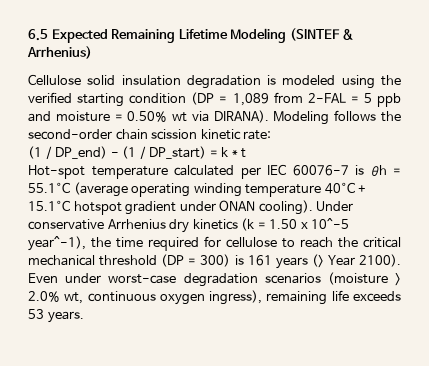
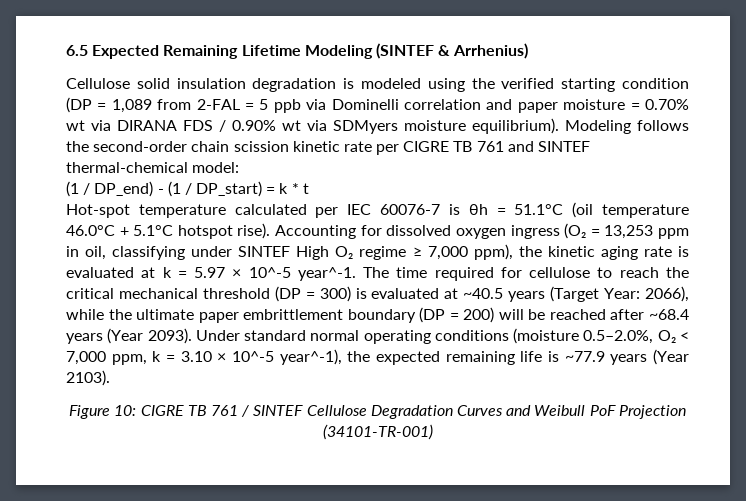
- Cellulose solid insulation degradation is modeled using the verified starting condition (DP = 1,089 from 2-FAL = 5 ppb and moisture = 0.50% wt via DIRANA).
+ Cellulose solid insulation degradation is modeled using the verified starting condition (DP = 1,089 from 2-FAL = 5 ppb via Dominelli correlation and paper moisture = 0.70% wt via DIRANA FDS / 0.90% wt via SDMyers moisture equilibrium).
- Modeling follows the second-order chain scission kinetic rate:
+ Modeling follows the second-order chain scission kinetic rate per CIGRE TB 761 and SINTEF thermal-chemical model:
- Hot-spot temperature calculated per IEC 60076-7 is θh = 55.1°C (average operating winding temperature 40°C + 15.1°C hotspot gradient under ONAN cooling). Under conservative Arrhenius dry kinetics (k = 1.50 x 10^-5 year^-1), the time required for cellulose to reach the critical mechanical threshold (DP = 300) is 161 years (> Year 2100). Even under worst-case degradation scenarios (moisture > 2.0% wt, continuous oxygen ingress), remaining life exceeds 53 years.
+ Hot-spot temperature calculated per IEC 60076-7 is θh = 51.1°C (oil temperature 46.0°C + 5.1°C hotspot rise). Accounting for dissolved oxygen ingress (O₂ = 13,253 ppm in oil, classifying under SINTEF High O₂ regime ≥ 7,000 ppm), the kinetic aging rate is evaluated at k = 5.97 × 10^-5 year^-1. The time required for cellulose to reach the critical mechanical threshold (DP = 300) is evaluated at ~40.5 years (Target Year: 2066), while the ultimate paper embrittlement boundary (DP = 200) will be reached after ~68.4 years (Year 2093). Under standard normal operating conditions (moisture 0.5–2.0%, O₂ < 7,000 ppm, k = 3.10 × 10^-5 year^-1), the expected remaining life is ~77.9 years (Year 2103).
+ Figure 10: CIGRE TB 761 / SINTEF Cellulose Degradation Curves and Weibull PoF Projection (34101-TR-001)

